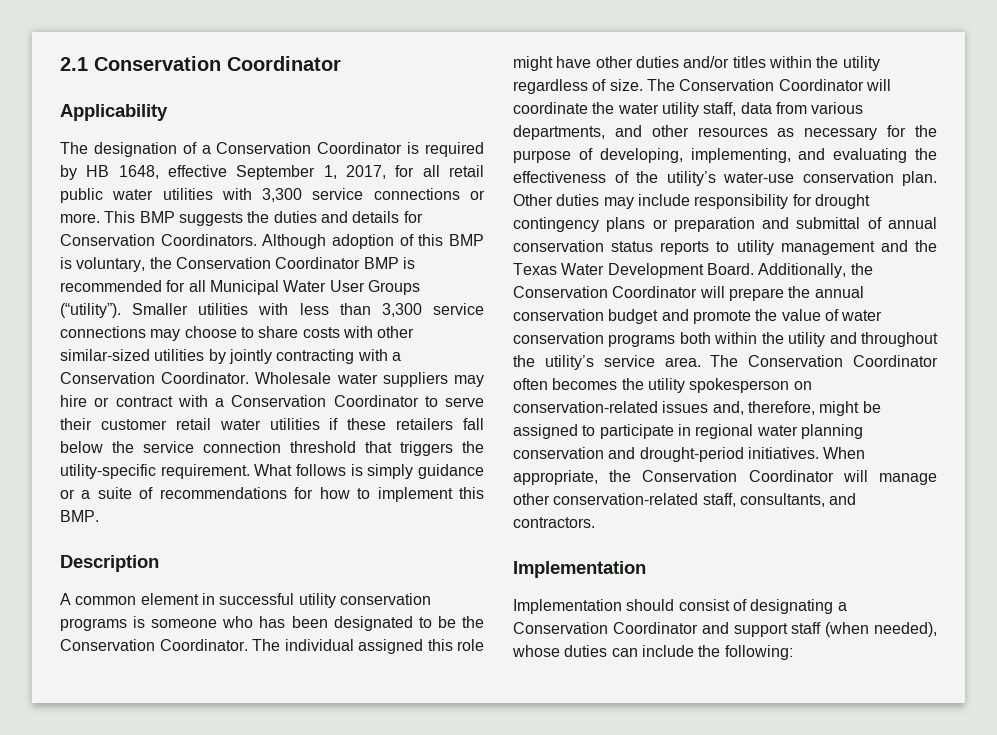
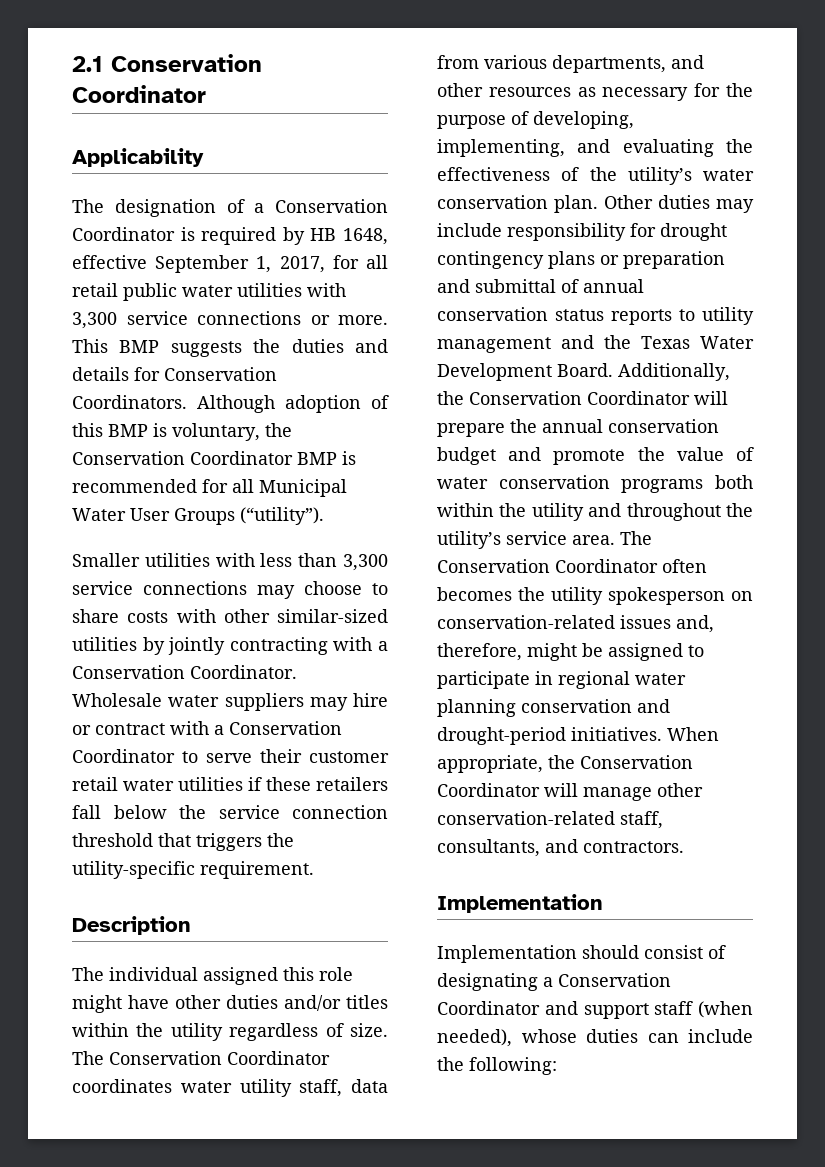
- Although adoption of this BMP is voluntary, the Conservation Coordinator BMP is recommended for all Municipal Water User Groups (“utility”). Smaller utilities with less than 3,300 service connections may choose to share costs with other similar-sized utilities by jointly contracting with a Conservation Coordinator.
+ Although adoption of this BMP is voluntary, the Conservation Coordinator BMP is recommended for all Municipal Water User Groups (“utility”).
+ Smaller utilities with less than 3,300 service connections may choose to share costs with other similar-sized utilities by jointly contracting with a Conservation Coordinator.
- Wholesale water suppliers may hire or contract with a Conservation Coordinator to serve their customer retail water utilities if these retailers fall below the service connection threshold that triggers the utility-specific requirement. What follows is simply guidance or a suite of recommendations for how to implement this BMP.
+ Wholesale water suppliers may hire or contract with a Conservation Coordinator to serve their customer retail water utilities if these retailers fall below the service connection threshold that triggers the utility-specific requirement.
  Description
- A common element in successful utility conservation programs is someone who has been designated to be the Conservation Coordinator. The individual assigned this role might have other duties and/or titles within the utility regardless of size.
+ The individual assigned this role might have other duties and/or titles within the utility regardless of size.
- The Conservation Coordinator will coordinate the water utility staff, data from various departments, and other resources as necessary for the purpose of developing, implementing, and evaluating the effectiveness of the utility’s water-use conservation plan.
+ The Conservation Coordinator coordinates water utility staff, data from various departments, and other resources as necessary for the purpose of developing, implementing, and evaluating the effectiveness of the utility’s water conservation plan.

